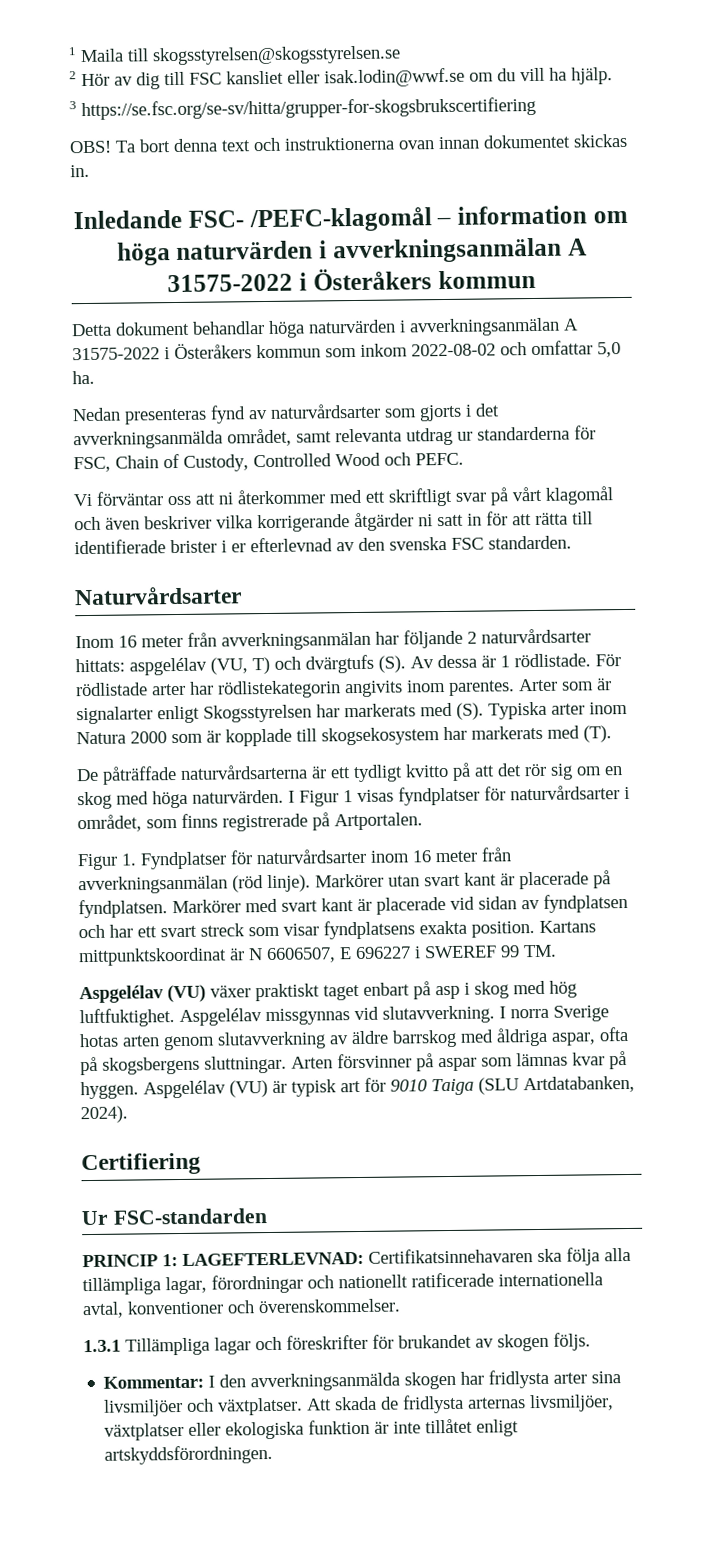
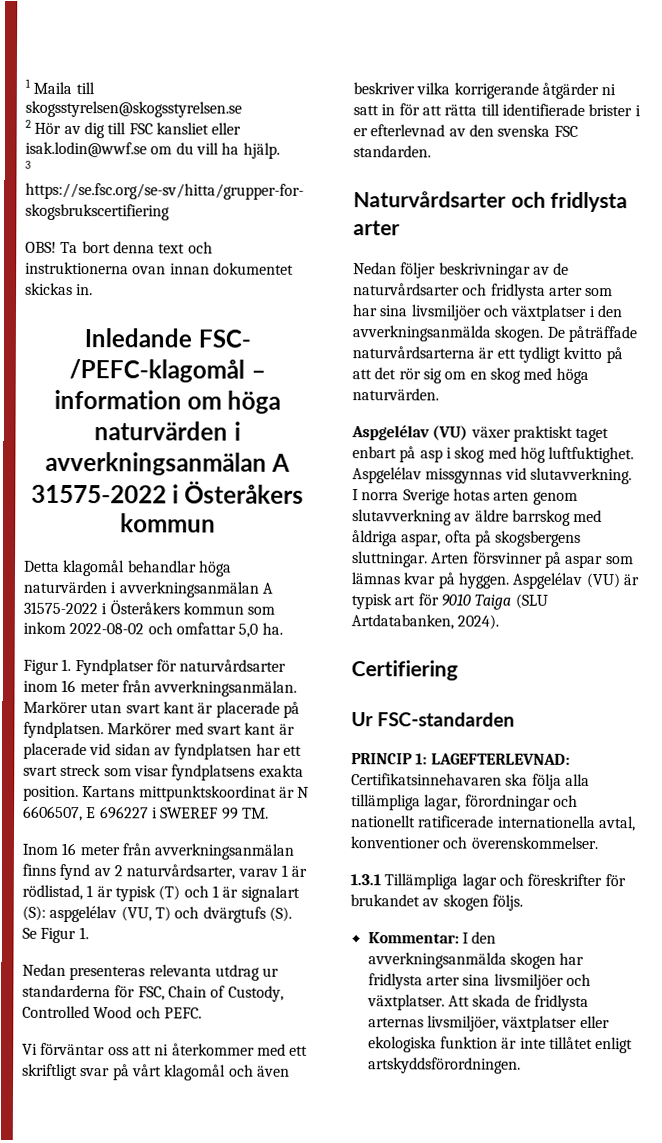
- Detta dokument behandlar höga naturvärden i avverkningsanmälan A 31575-2022 i Österåkers kommun som inkom 2022-08-02 och omfattar 5,0 ha.
+ Detta klagomål behandlar höga naturvärden i avverkningsanmälan A 31575-2022 i Österåkers kommun som inkom 2022-08-02 och omfattar 5,0 ha.
- Nedan presenteras fynd av naturvårdsarter som gjorts i det avverkningsanmälda området, samt relevanta utdrag ur standarderna för FSC, Chain of Custody, Controlled Wood och PEFC.
+ Figur 1. Fyndplatser för naturvårdsarter inom 16 meter från avverkningsanmälan. Markörer utan svart kant är placerade på fyndplatsen. Markörer med svart kant är placerade vid sidan av fyndplatsen har ett svart streck som visar fyndplatsens exakta position. Kartans mittpunktskoordinat är N 6606507, E 696227 i SWEREF 99 TM.
+ Inom 16 meter från avverkningsanmälan finns fynd av 2 naturvårdsarter, varav 1 är rödlistad, 1 är typisk (T) och 1 är signalart (S): aspgelélav (VU, T) och dvärgtufs (S). Se Figur 1.
+ Nedan presenteras relevanta utdrag ur standarderna för FSC, Chain of Custody, Controlled Wood och PEFC.
- Naturvårdsarter
- Inom 16 meter från avverkningsanmälan har följande 2 naturvårdsarter hittats: aspgelélav (VU, T) och dvärgtufs (S). Av dessa är 1 rödlistade. För rödlistade arter har rödlistekategorin angivits inom parentes. Arter som är signalarter enligt Skogsstyrelsen har markerats med (S). Typiska arter inom Natura 2000 som är kopplade till skogsekosystem har markerats med (T).
- De påträffade naturvårdsarterna är ett tydligt kvitto på att det rör sig om en skog med höga naturvärden. I Figur 1 visas fyndplatser för naturvårdsarter i området, som finns registrerade på Artportalen.
- Figur 1. Fyndplatser för naturvårdsarter inom 16 meter från avverkningsanmälan (röd linje). Markörer utan svart kant är placerade på fyndplatsen. Markörer med svart kant är placerade vid sidan av fyndplatsen och har ett svart streck som visar fyndplatsens exakta position. Kartans mittpunktskoordinat är N 6606507, E 696227 i SWEREF 99 TM.
+ Naturvårdsarter och fridlysta arter
+ Nedan följer beskrivningar av de naturvårdsarter och fridlysta arter som har sina livsmiljöer och växtplatser i den avverkningsanmälda skogen. De påträffade naturvårdsarterna är ett tydligt kvitto på att det rör sig om en skog med höga naturvärden.

